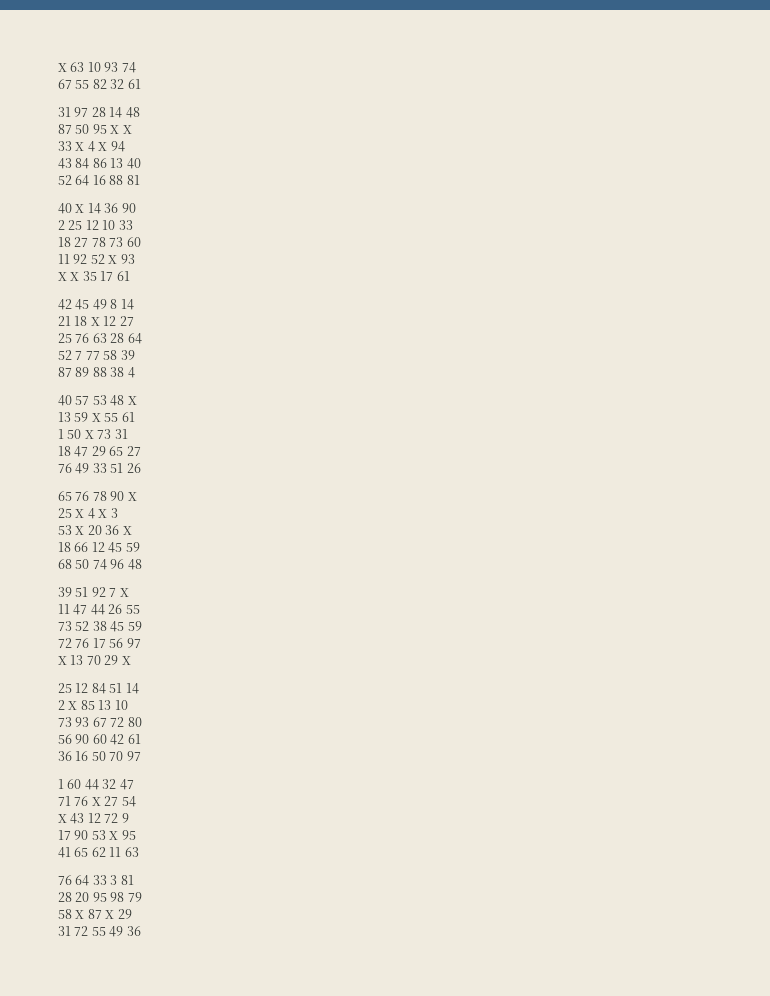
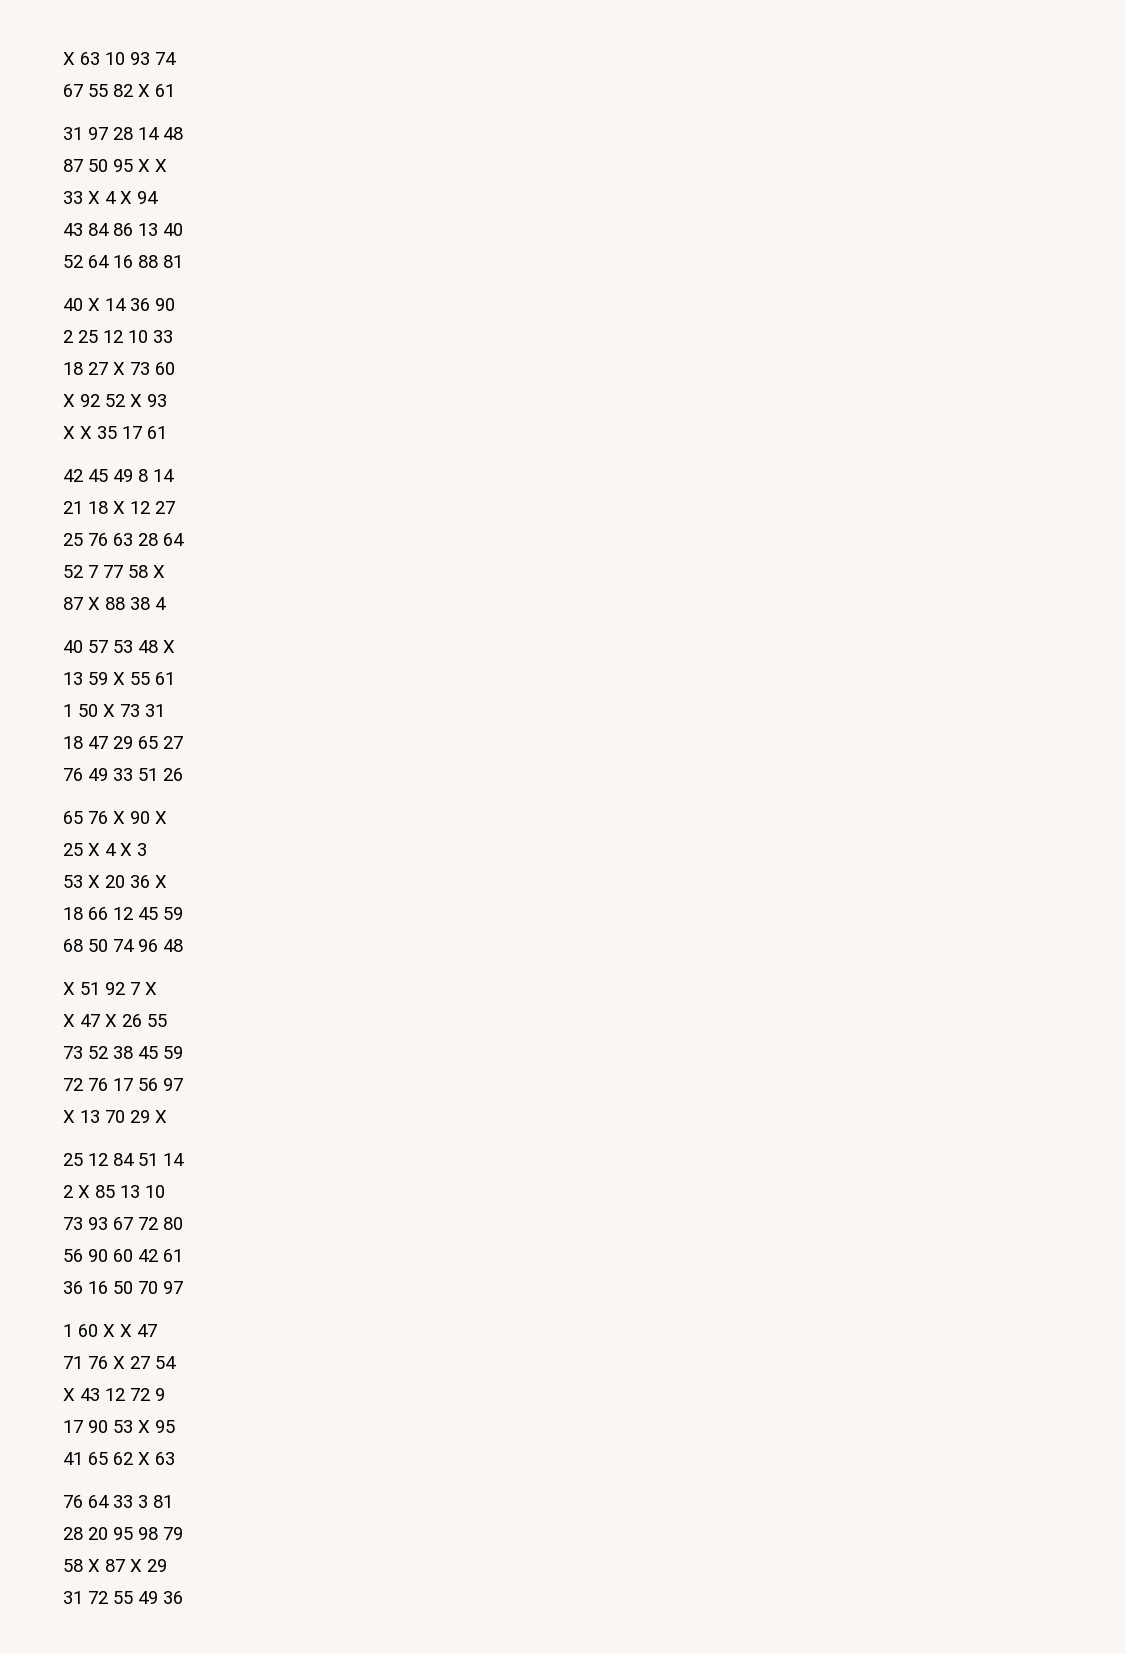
- 67 55 82 32 61
+ 67 55 82 X 61
- 18 27 78 73 60
+ 18 27 X 73 60
- 11 92 52 X 93
+ X 92 52 X 93
- 52 7 77 58 39
- 87 89 88 38 4
+ 52 7 77 58 X
+ 87 X 88 38 4
- 65 76 78 90 X
+ 65 76 X 90 X
- 39 51 92 7 X
+ X 51 92 7 X
- 11 47 44 26 55
+ X 47 X 26 55
- 1 60 44 32 47
+ 1 60 X X 47
- 41 65 62 11 63
+ 41 65 62 X 63

